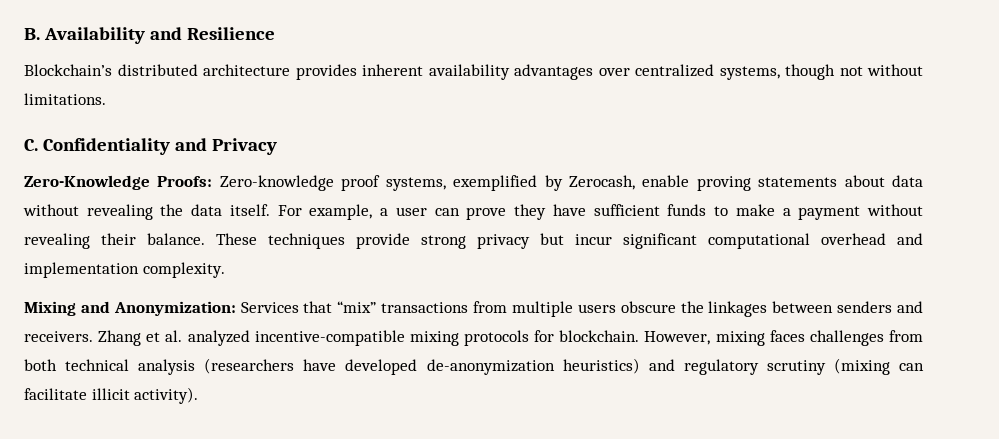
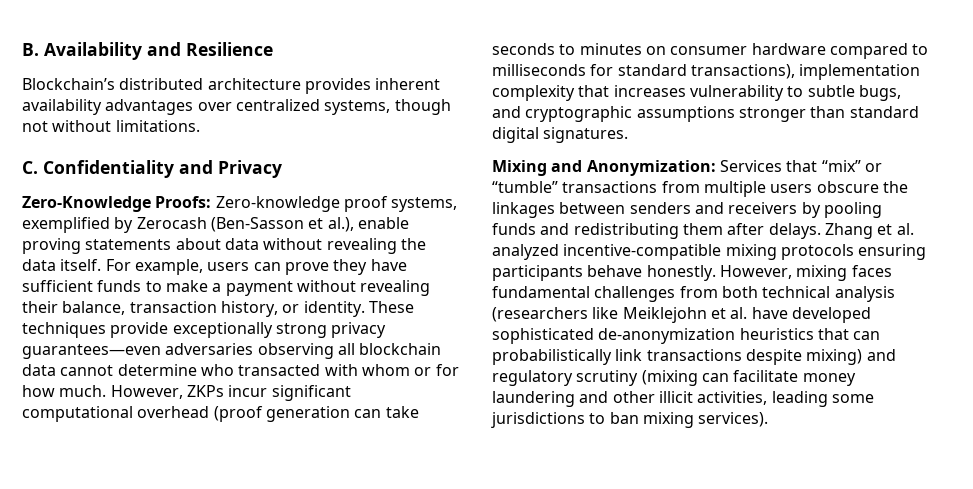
- Zero-Knowledge Proofs: Zero-knowledge proof systems, exemplified by Zerocash, enable proving statements about data without revealing the data itself.
+ Zero-Knowledge Proofs: Zero-knowledge proof systems, exemplified by Zerocash (Ben-Sasson et al.), enable proving statements about data without revealing the data itself.
- For example, a user can prove they have sufficient funds to make a payment without revealing their balance.
+ For example, users can prove they have sufficient funds to make a payment without revealing their balance, transaction history, or identity.
- These techniques provide strong privacy but incur significant computational overhead and implementation complexity.
+ These techniques provide exceptionally strong privacy guarantees—even adversaries observing all blockchain data cannot determine who transacted with whom or for how much. However, ZKPs incur significant computational overhead (proof generation can take seconds to minutes on consumer hardware compared to milliseconds for standard transactions), implementation complexity that increases vulnerability to subtle bugs, and cryptographic assumptions stronger than standard digital signatures.
- Mixing and Anonymization: Services that “mix” transactions from multiple users obscure the linkages between senders and receivers.
+ Mixing and Anonymization: Services that “mix” or “tumble” transactions from multiple users obscure the linkages between senders and receivers by pooling funds and redistributing them after delays.
- Zhang et al. analyzed incentive-compatible mixing protocols for blockchain.
+ Zhang et al. analyzed incentive-compatible mixing protocols ensuring participants behave honestly.
- However, mixing faces challenges from both technical analysis (researchers have developed de-anonymization heuristics) and regulatory scrutiny (mixing can facilitate illicit activity).
+ However, mixing faces fundamental challenges from both technical analysis (researchers like Meiklejohn et al. have developed sophisticated de-anonymization heuristics that can probabilistically link transactions despite mixing) and regulatory scrutiny (mixing can facilitate money laundering and other illicit activities, leading some jurisdictions to ban mixing services).

